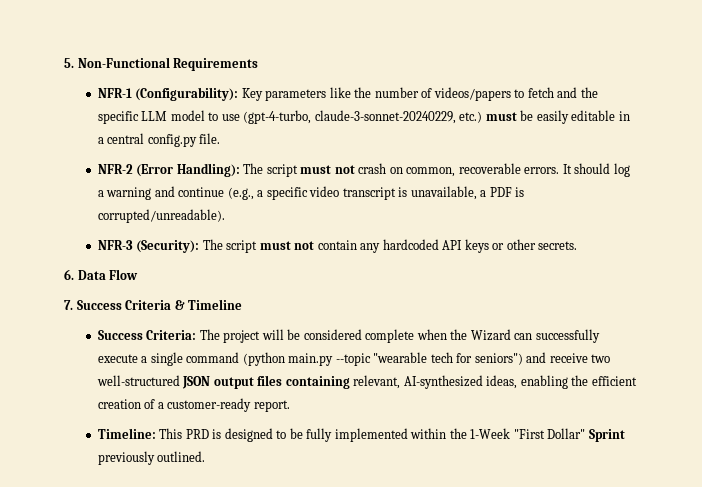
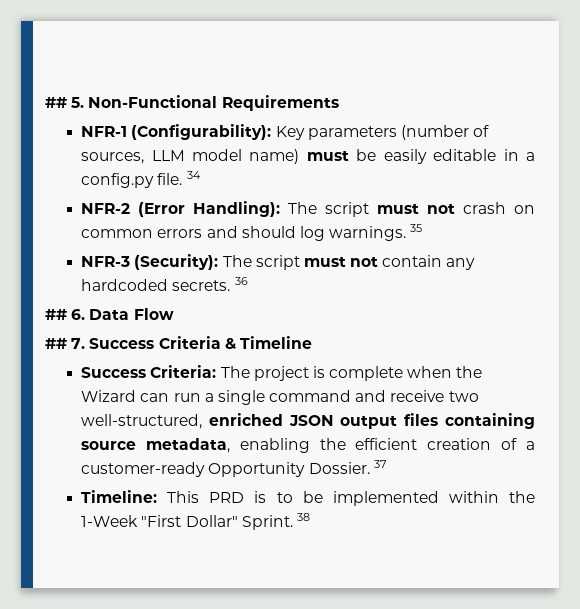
- 5. Non-Functional Requirements
+ ## 5. Non-Functional Requirements
- NFR-1 (Configurability): Key parameters like the number of videos/papers to fetch and the specific LLM model to use (gpt-4-turbo, claude-3-sonnet-20240229, etc.) must be easily editable in a central config.py file.
+ NFR-1 (Configurability): Key parameters (number of sources, LLM model name) must be easily editable in a config.py file. 34
- NFR-2 (Error Handling): The script must not crash on common, recoverable errors. It should log a warning and continue (e.g., a specific video transcript is unavailable, a PDF is corrupted/unreadable).
+ NFR-2 (Error Handling): The script must not crash on common errors and should log warnings. 35
- NFR-3 (Security): The script must not contain any hardcoded API keys or other secrets.
- 6. Data Flow
+ NFR-3 (Security): The script must not contain any hardcoded secrets. 36
+ ## 6. Data Flow
- 7. Success Criteria & Timeline
+ ## 7. Success Criteria & Timeline
- Success Criteria: The project will be considered complete when the Wizard can successfully execute a single command (python main.py --topic "wearable tech for seniors") and receive two well-structured JSON output files containing relevant, AI-synthesized ideas, enabling the efficient creation of a customer-ready report.
+ Success Criteria: The project is complete when the Wizard can run a single command and receive two well-structured, enriched JSON output files containing source metadata, enabling the efficient creation of a customer-ready Opportunity Dossier. 37
- Timeline: This PRD is designed to be fully implemented within the 1-Week "First Dollar" Sprint previously outlined.
+ Timeline: This PRD is to be implemented within the 1-Week "First Dollar" Sprint. 38

